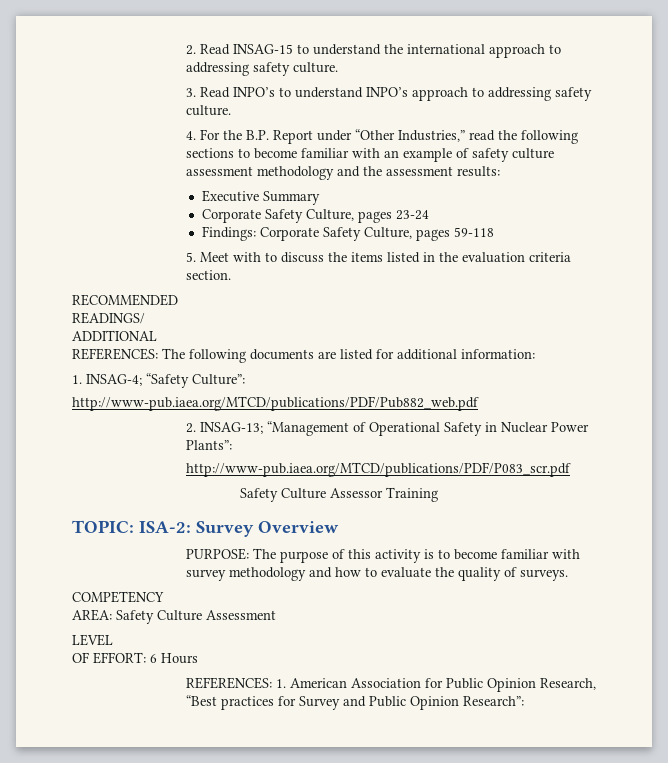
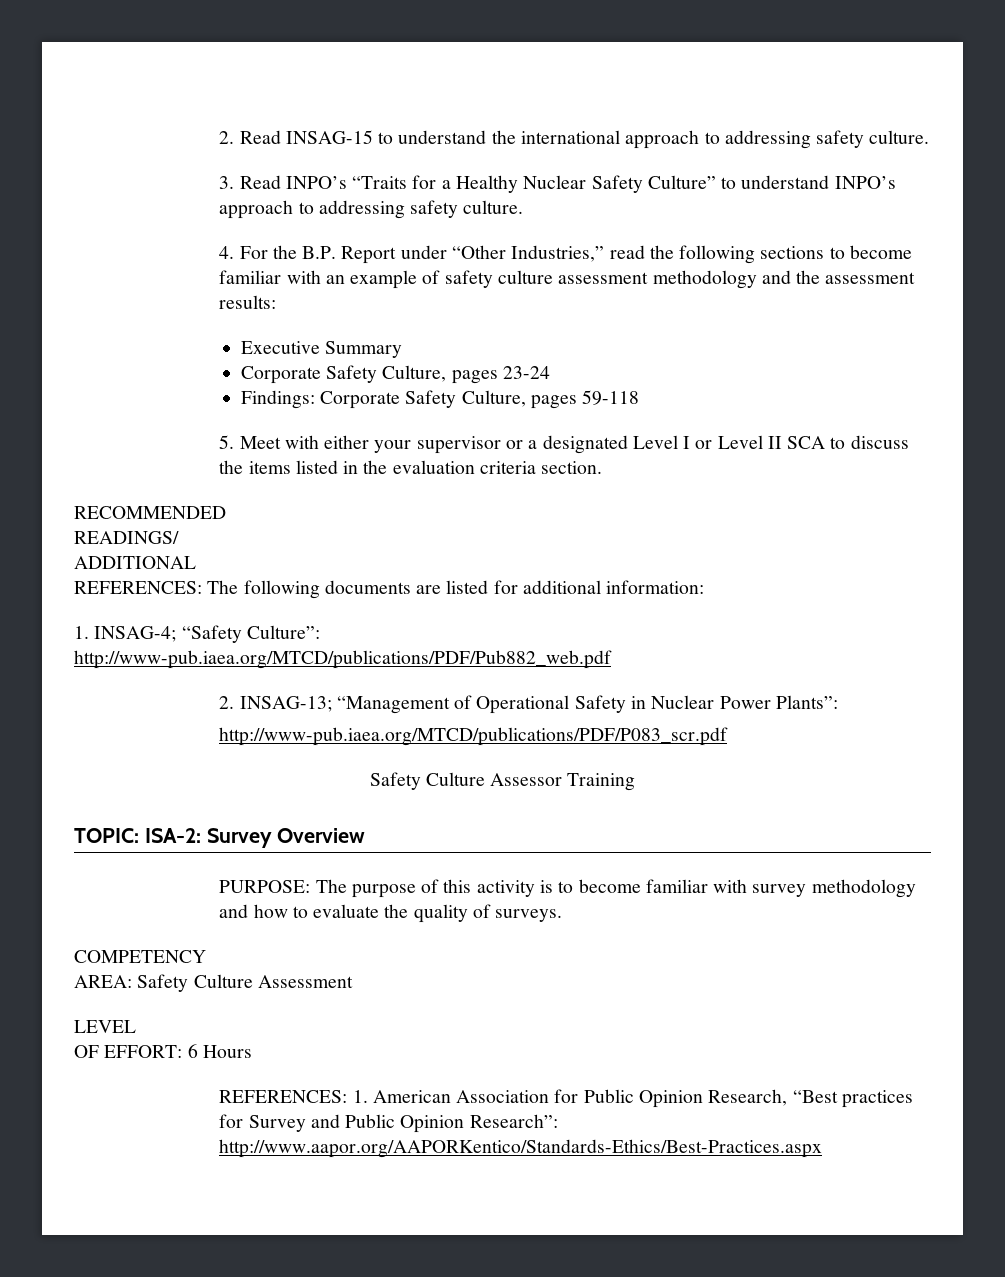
- 3. Read INPO’s to understand INPO’s approach to addressing safety culture.
+ 3. Read INPO’s “Traits for a Healthy Nuclear Safety Culture” to understand INPO’s approach to addressing safety culture.
- 5. Meet with to discuss the items listed in the evaluation criteria section.
+ 5. Meet with either your supervisor or a designated Level I or Level II SCA to discuss the items listed in the evaluation criteria section.
- REFERENCES: 1. American Association for Public Opinion Research, “Best practices for Survey and Public Opinion Research”:
+ REFERENCES: 1. American Association for Public Opinion Research, “Best practices for Survey and Public Opinion Research”: http://www.aapor.org/AAPORKentico/Standards-Ethics/Best-Practices.aspx

